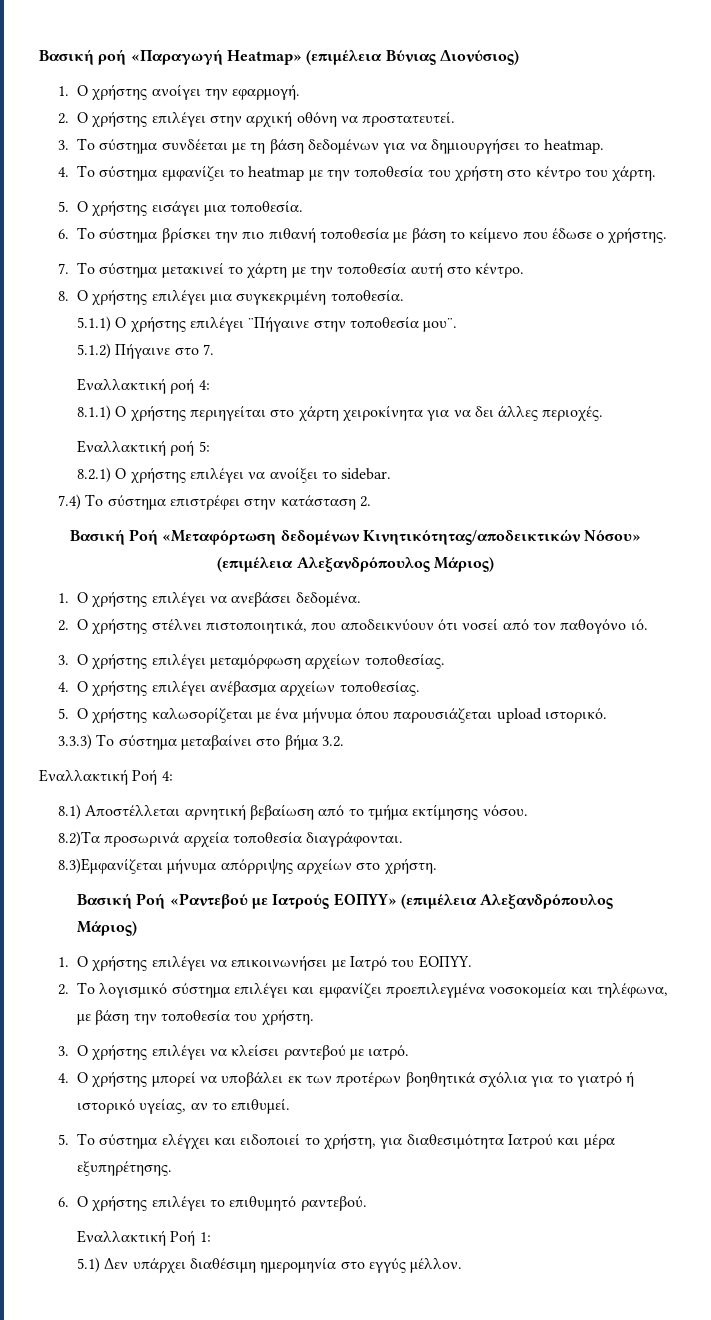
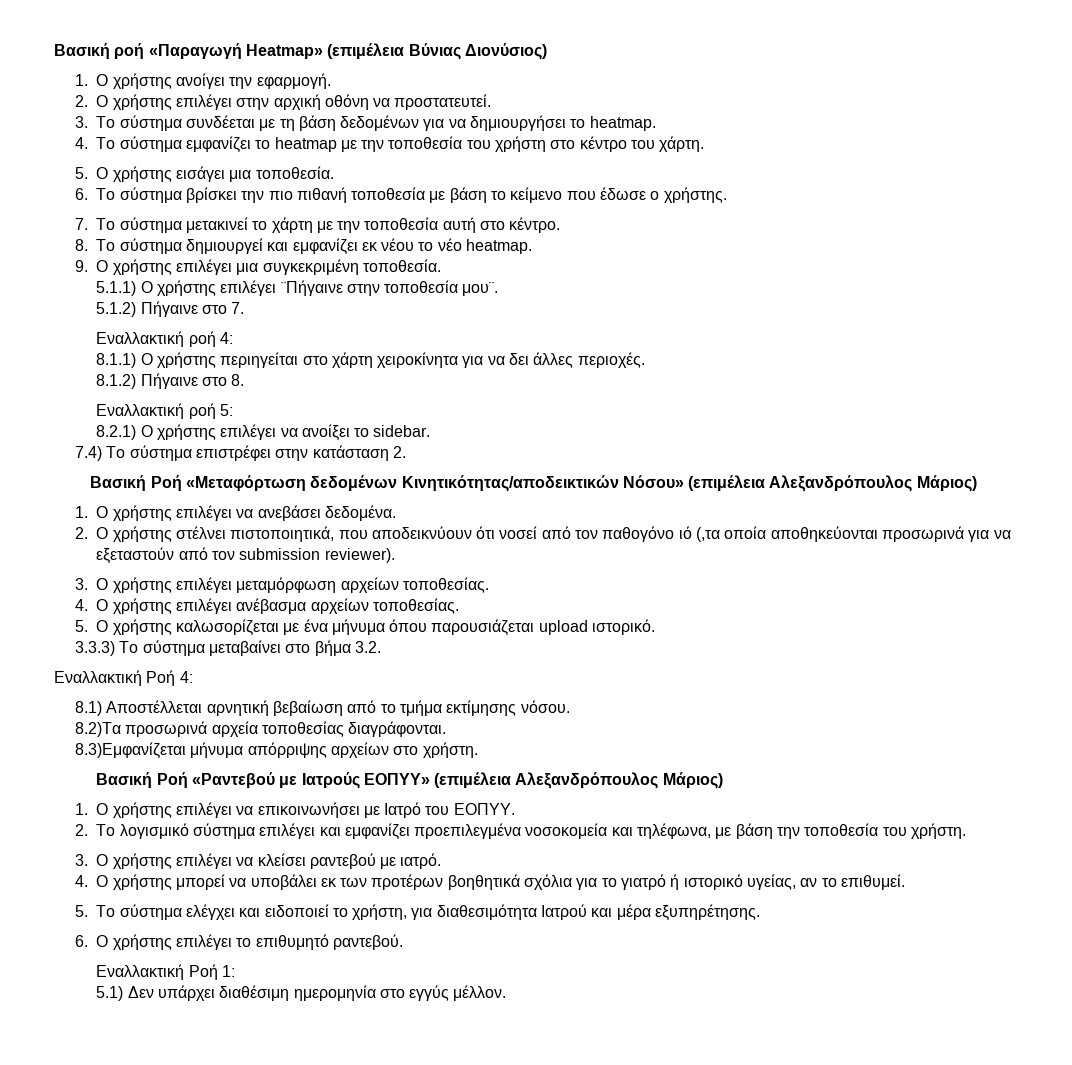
- 8. Ο χρήστης επιλέγει μια συγκεκριμένη τοποθεσία.
+ 8. Το σύστημα δημιουργεί και εμφανίζει εκ νέου το νέο heatmap.
+ 9. Ο χρήστης επιλέγει μια συγκεκριμένη τοποθεσία.
+ 8.1.2) Πήγαινε στο 8.
- 2. Ο χρήστης στέλνει πιστοποιητικά, που αποδεικνύουν ότι νοσεί από τον παθογόνο ιό.
+ 2. Ο χρήστης στέλνει πιστοποιητικά, που αποδεικνύουν ότι νοσεί από τον παθογόνο ιό (,τα οποία αποθηκεύονται προσωρινά για να εξεταστούν από τον submission reviewer).
- 8.2)Τα προσωρινά αρχεία τοποθεσία διαγράφονται.
+ 8.2)Τα προσωρινά αρχεία τοποθεσίας διαγράφονται.

